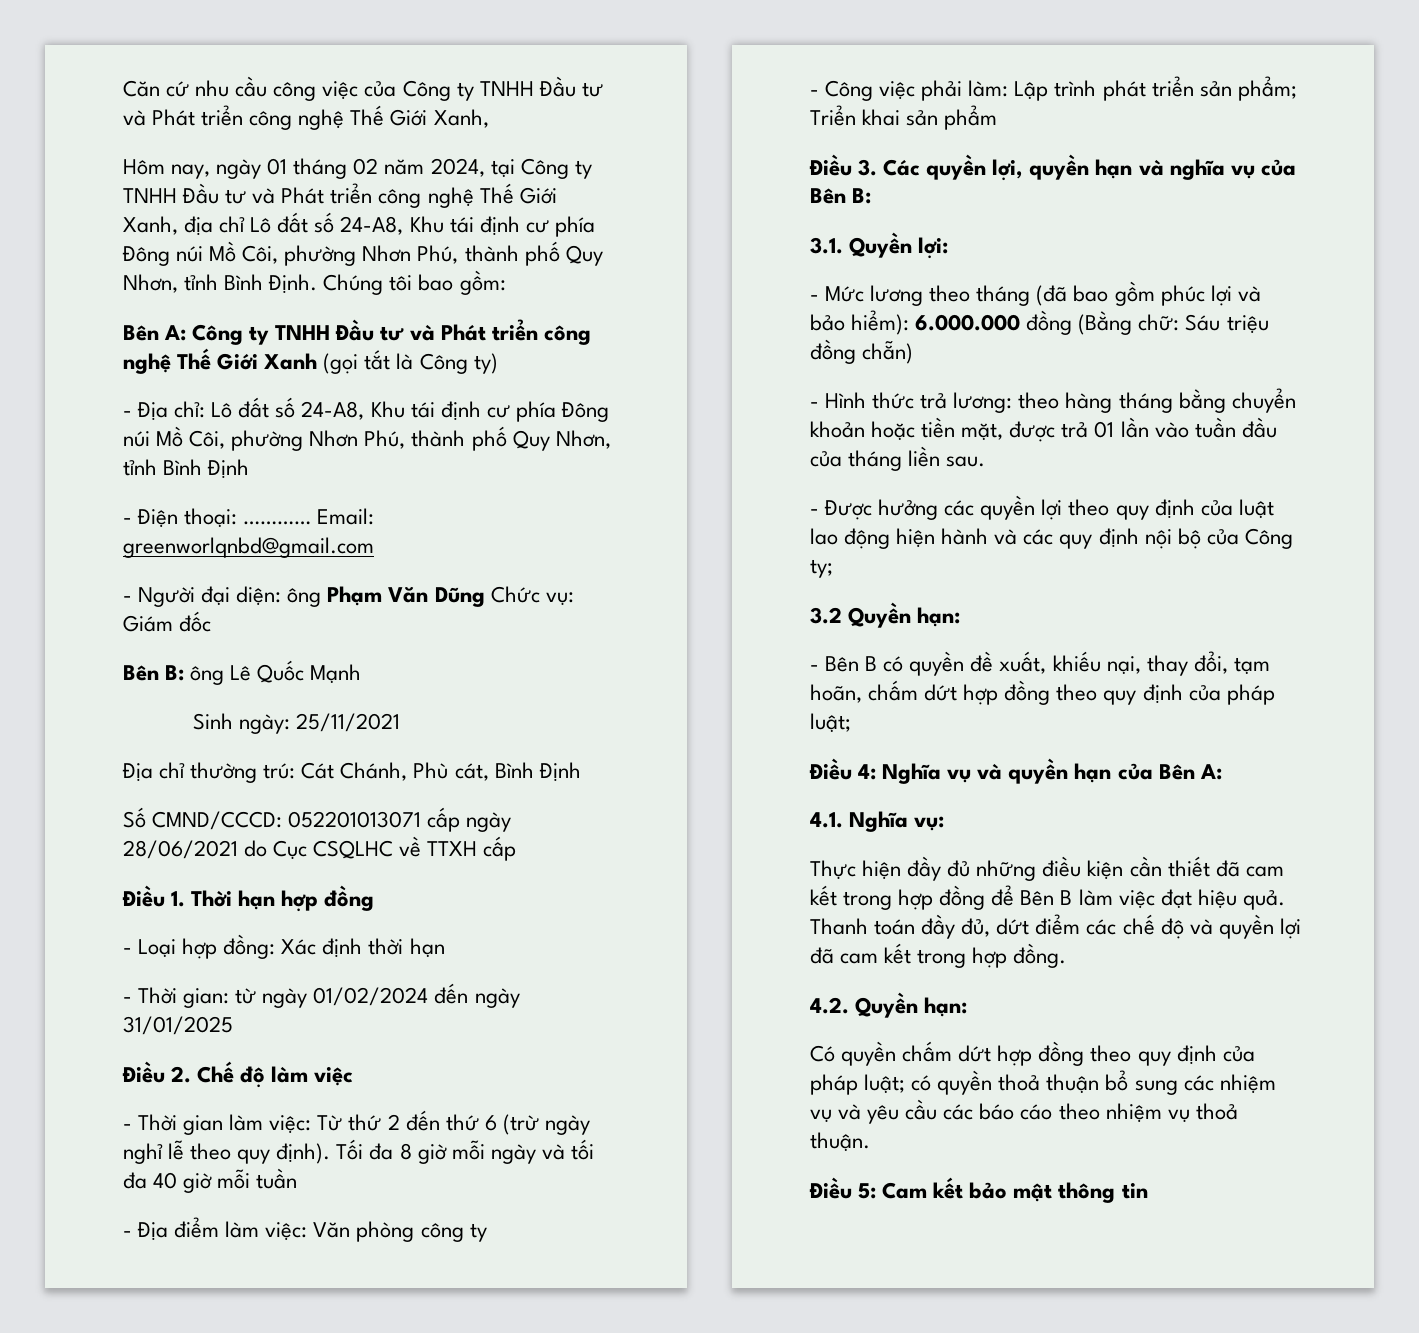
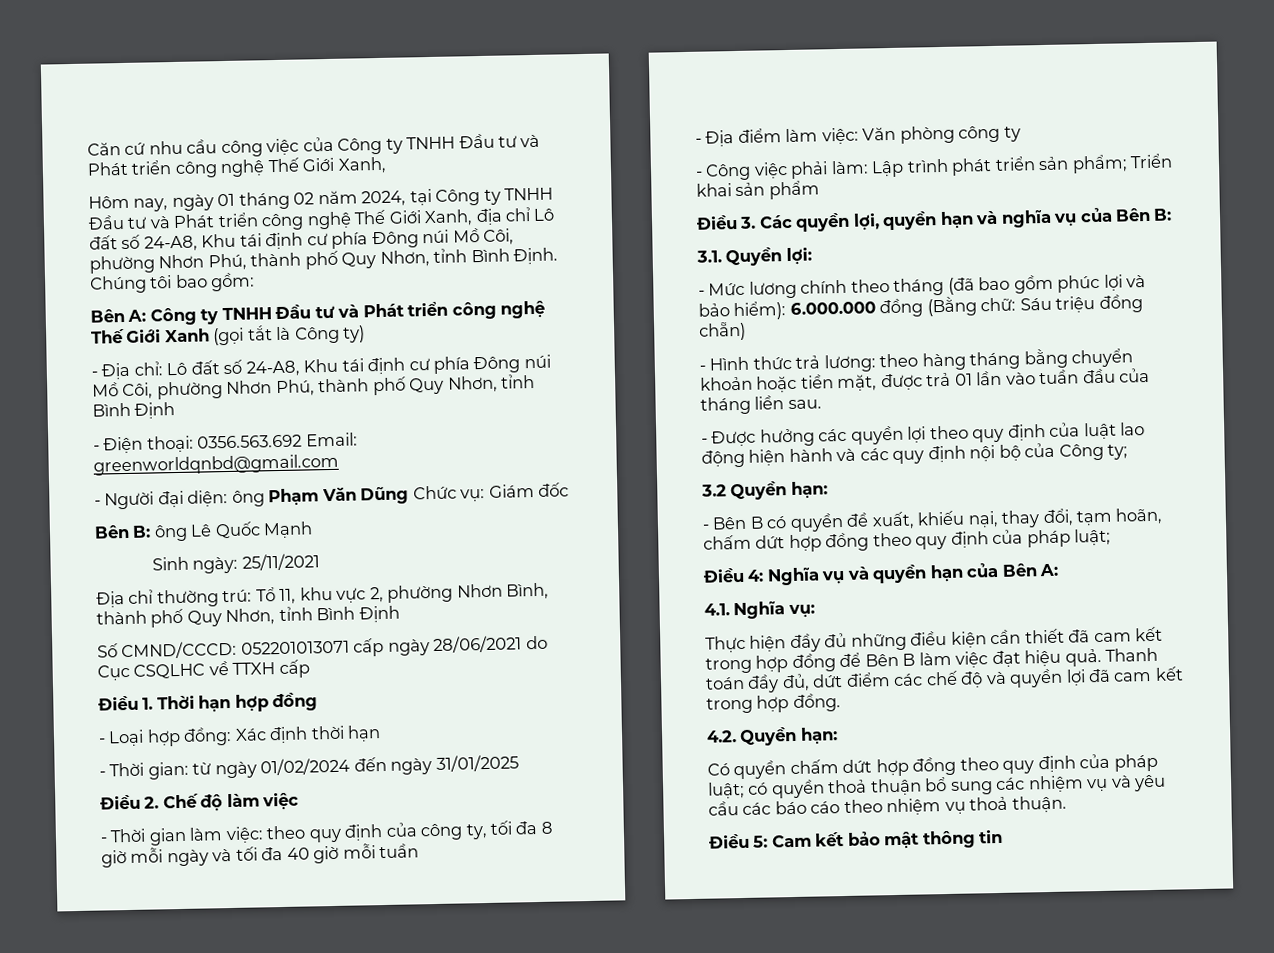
- - Điện thoại: ………… Email: greenworlqnbd@gmail.com
+ - Điện thoại: 0356.563.692 Email: greenworldqnbd@gmail.com
- Địa chỉ thường trú: Cát Chánh, Phù cát, Bình Định
+ Địa chỉ thường trú: Tổ 11, khu vực 2, phường Nhơn Bình, thành phố Quy Nhơn, tỉnh Bình Định
- - Thời gian làm việc: Từ thứ 2 đến thứ 6 (trừ ngày nghỉ lễ theo quy định). Tối đa 8 giờ mỗi ngày và tối đa 40 giờ mỗi tuần
+ - Thời gian làm việc: theo quy định của công ty, tối đa 8 giờ mỗi ngày và tối đa 40 giờ mỗi tuần
- - Mức lương theo tháng (đã bao gồm phúc lợi và bảo hiểm): 6.000.000 đồng (Bằng chữ: Sáu triệu đồng chẵn)
+ - Mức lương chính theo tháng (đã bao gồm phúc lợi và bảo hiểm): 6.000.000 đồng (Bằng chữ: Sáu triệu đồng chẵn)

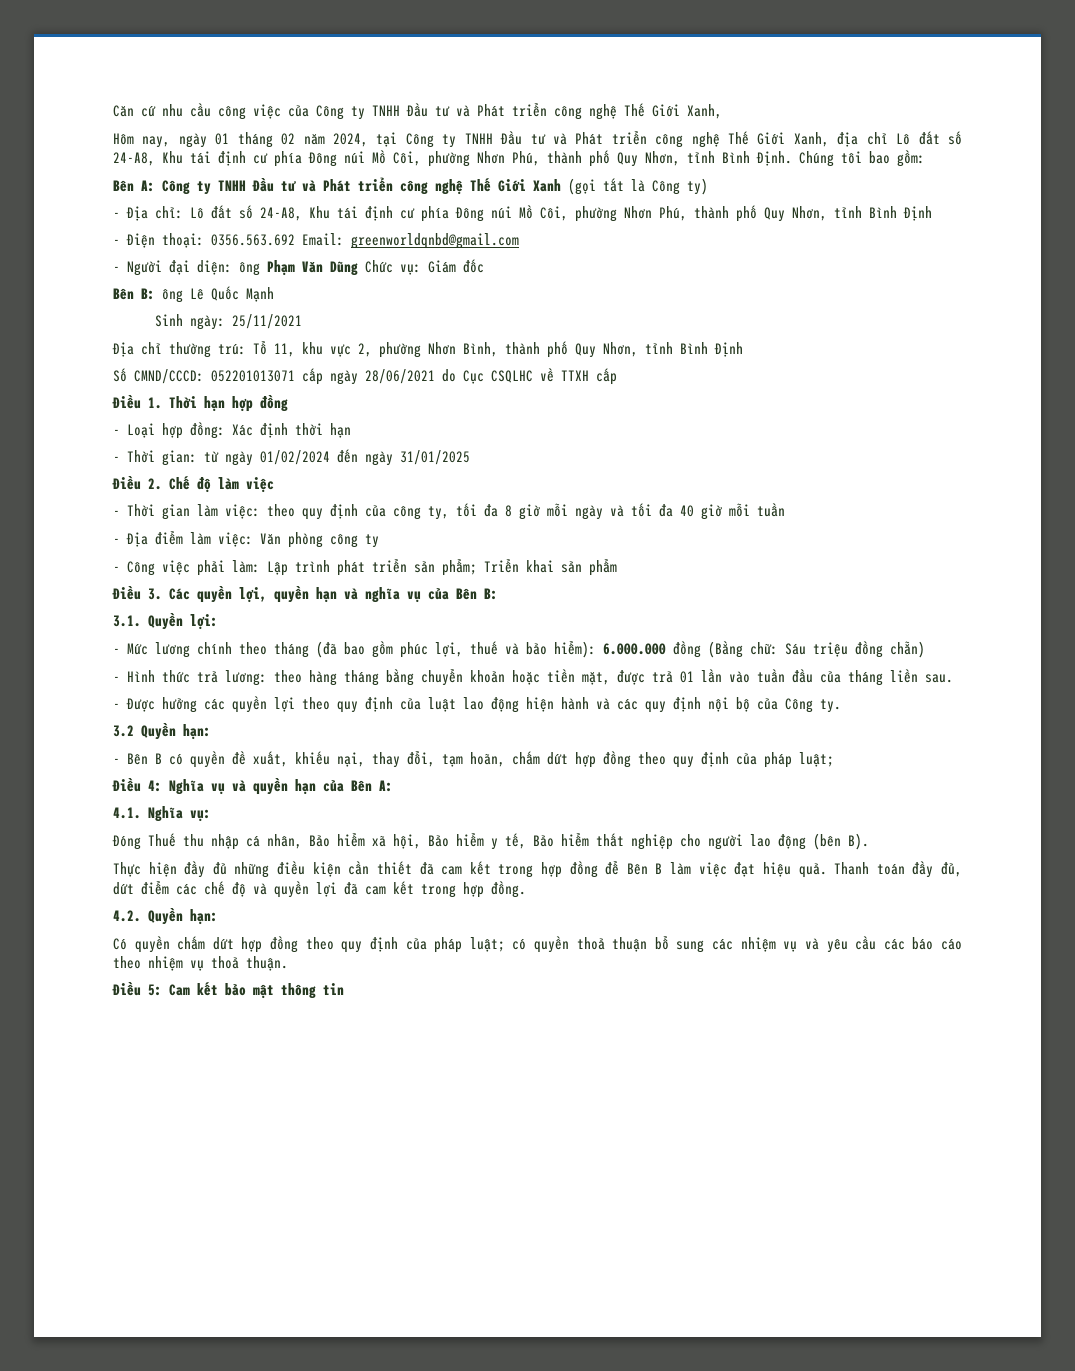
- - Mức lương chính theo tháng (đã bao gồm phúc lợi và bảo hiểm): 6.000.000 đồng (Bằng chữ: Sáu triệu đồng chẵn)
+ - Mức lương chính theo tháng (đã bao gồm phúc lợi, thuế và bảo hiểm): 6.000.000 đồng (Bằng chữ: Sáu triệu đồng chẵn)
- - Được hưởng các quyền lợi theo quy định của luật lao động hiện hành và các quy định nội bộ của Công ty;
+ - Được hưởng các quyền lợi theo quy định của luật lao động hiện hành và các quy định nội bộ của Công ty.
+ Đóng Thuế thu nhập cá nhân, Bảo hiểm xã hội, Bảo hiểm y tế, Bảo hiểm thất nghiệp cho người lao động (bên B).

